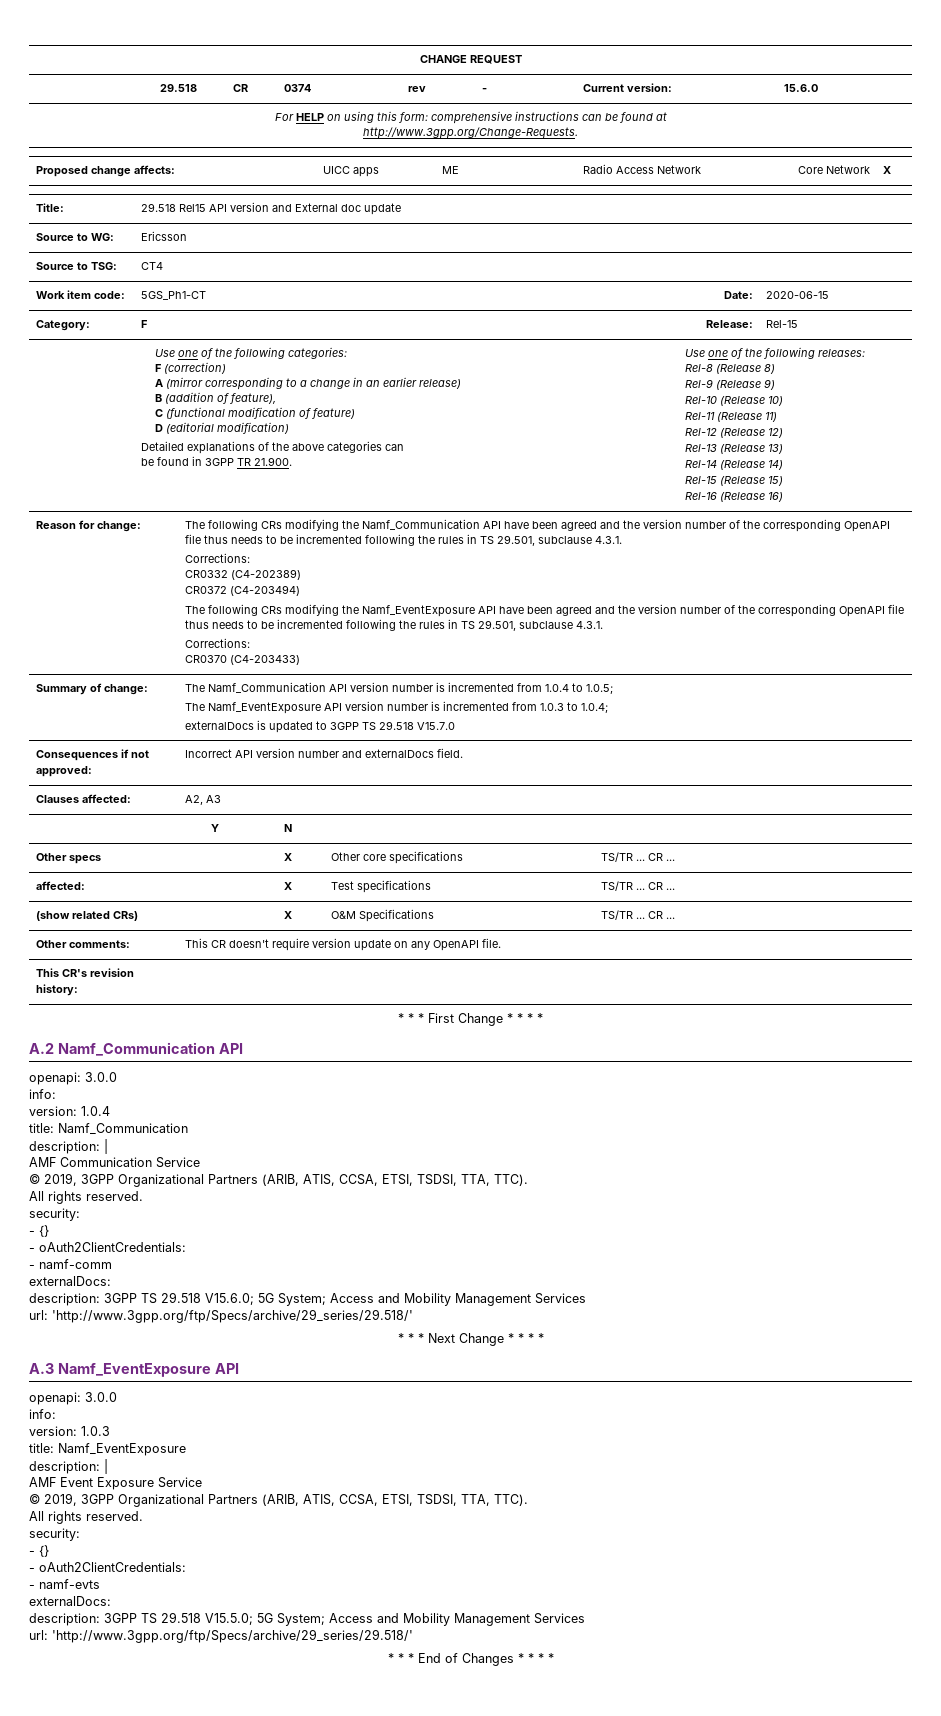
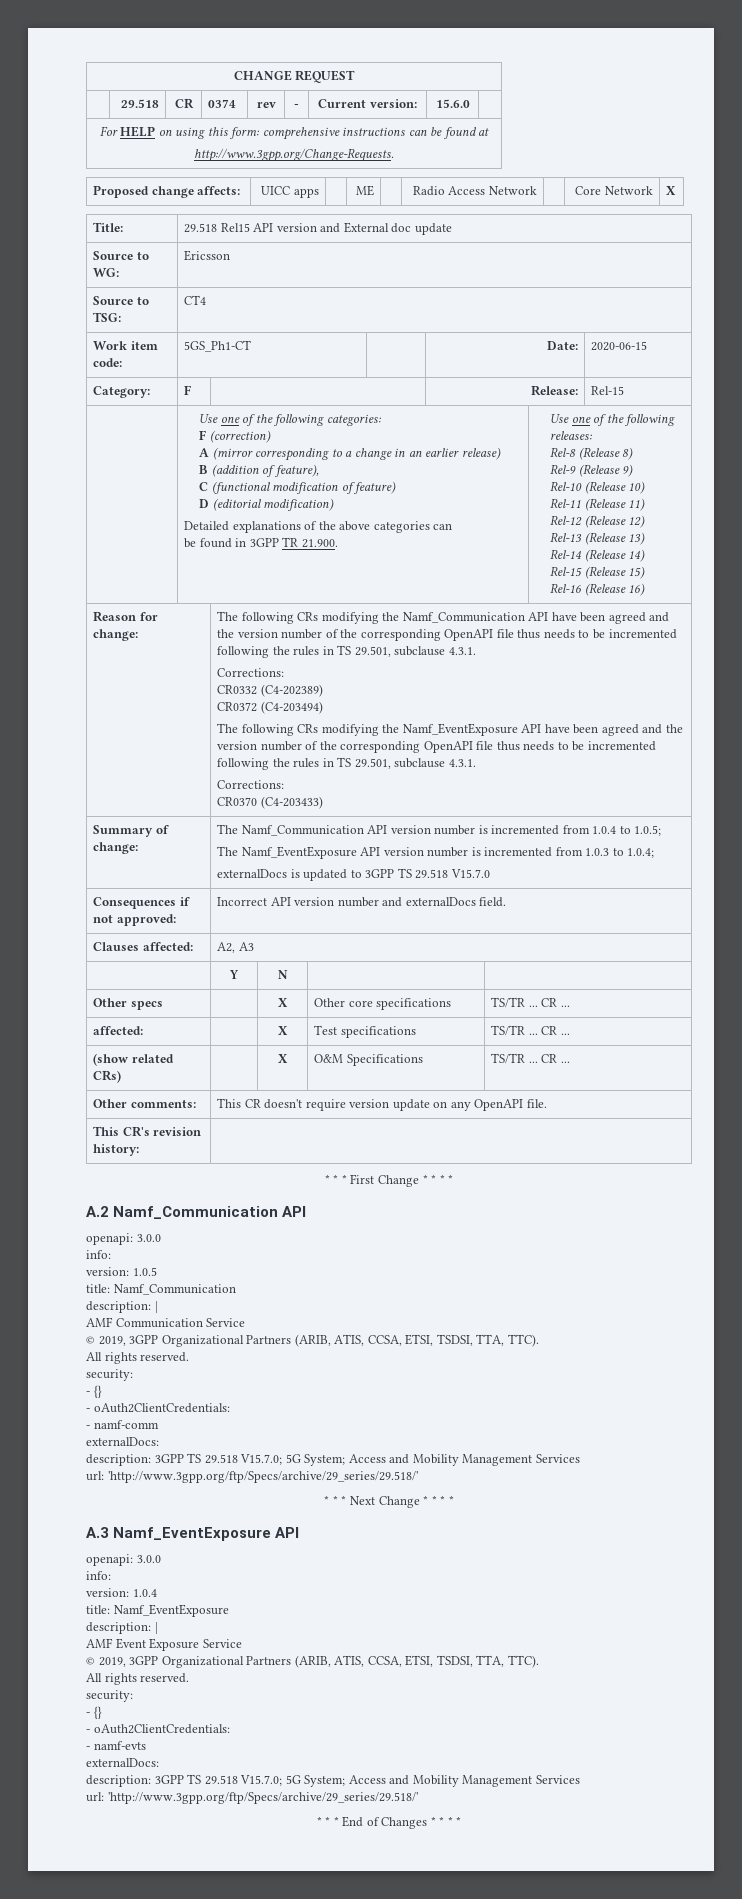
- version: 1.0.4
+ version: 1.0.5
  - namf-comm
  externalDocs:
- description: 3GPP TS 29.518 V15.6.0; 5G System; Access and Mobility Management Services
+ description: 3GPP TS 29.518 V15.7.0; 5G System; Access and Mobility Management Services
- version: 1.0.3
+ version: 1.0.4
  - namf-evts
  externalDocs:
- description: 3GPP TS 29.518 V15.5.0; 5G System; Access and Mobility Management Services
+ description: 3GPP TS 29.518 V15.7.0; 5G System; Access and Mobility Management Services

